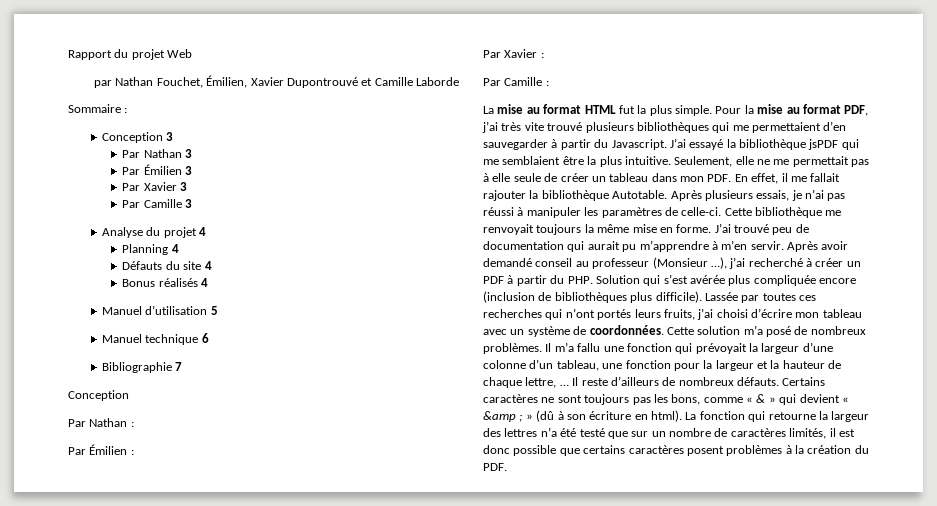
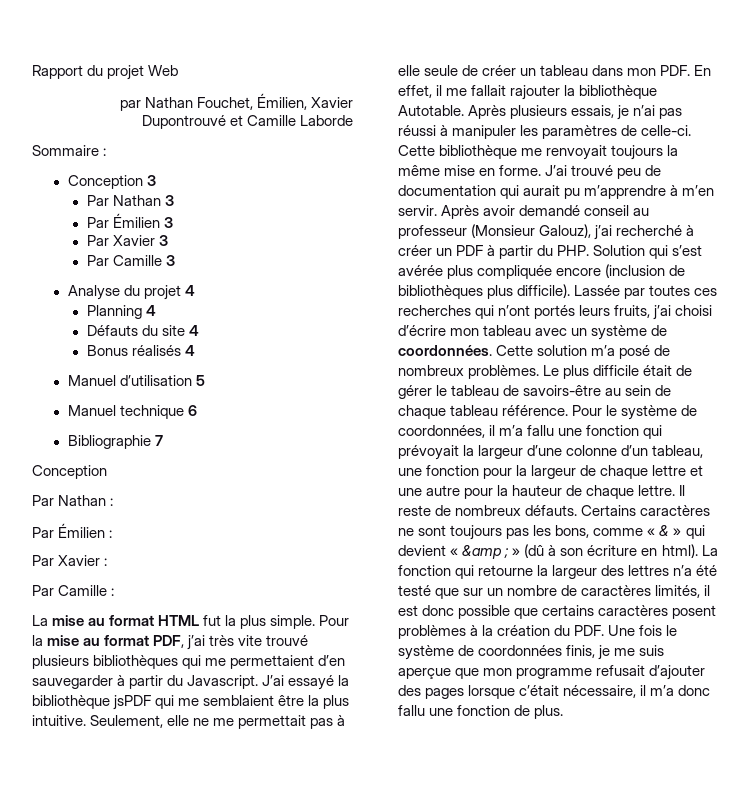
- Après avoir demandé conseil au professeur (Monsieur …), j’ai recherché à créer un PDF à partir du PHP. Solution qui s’est avérée plus compliquée encore (inclusion de bibliothèques plus difficile).
+ Après avoir demandé conseil au professeur (Monsieur Galouz), j’ai recherché à créer un PDF à partir du PHP. Solution qui s’est avérée plus compliquée encore (inclusion de bibliothèques plus difficile).
- Il m’a fallu une fonction qui prévoyait la largeur d’une colonne d’un tableau, une fonction pour la largeur et la hauteur de chaque lettre, …
+ Le plus difficile était de gérer le tableau de savoirs-être au sein de chaque tableau référence. Pour le système de coordonnées, il m’a fallu une fonction qui prévoyait la largeur d’une colonne d’un tableau, une fonction pour la largeur de chaque lettre et une autre pour la hauteur de chaque lettre.
- Il reste d’ailleurs de nombreux défauts.
+ Il reste de nombreux défauts.
- La fonction qui retourne la largeur des lettres n’a été testé que sur un nombre de caractères limités, il est donc possible que certains caractères posent problèmes à la création du PDF.
+ La fonction qui retourne la largeur des lettres n’a été testé que sur un nombre de caractères limités, il est donc possible que certains caractères posent problèmes à la création du PDF. Une fois le système de coordonnées finis, je me suis aperçue que mon programme refusait d’ajouter des pages lorsque c’était nécessaire, il m’a donc fallu une fonction de plus.

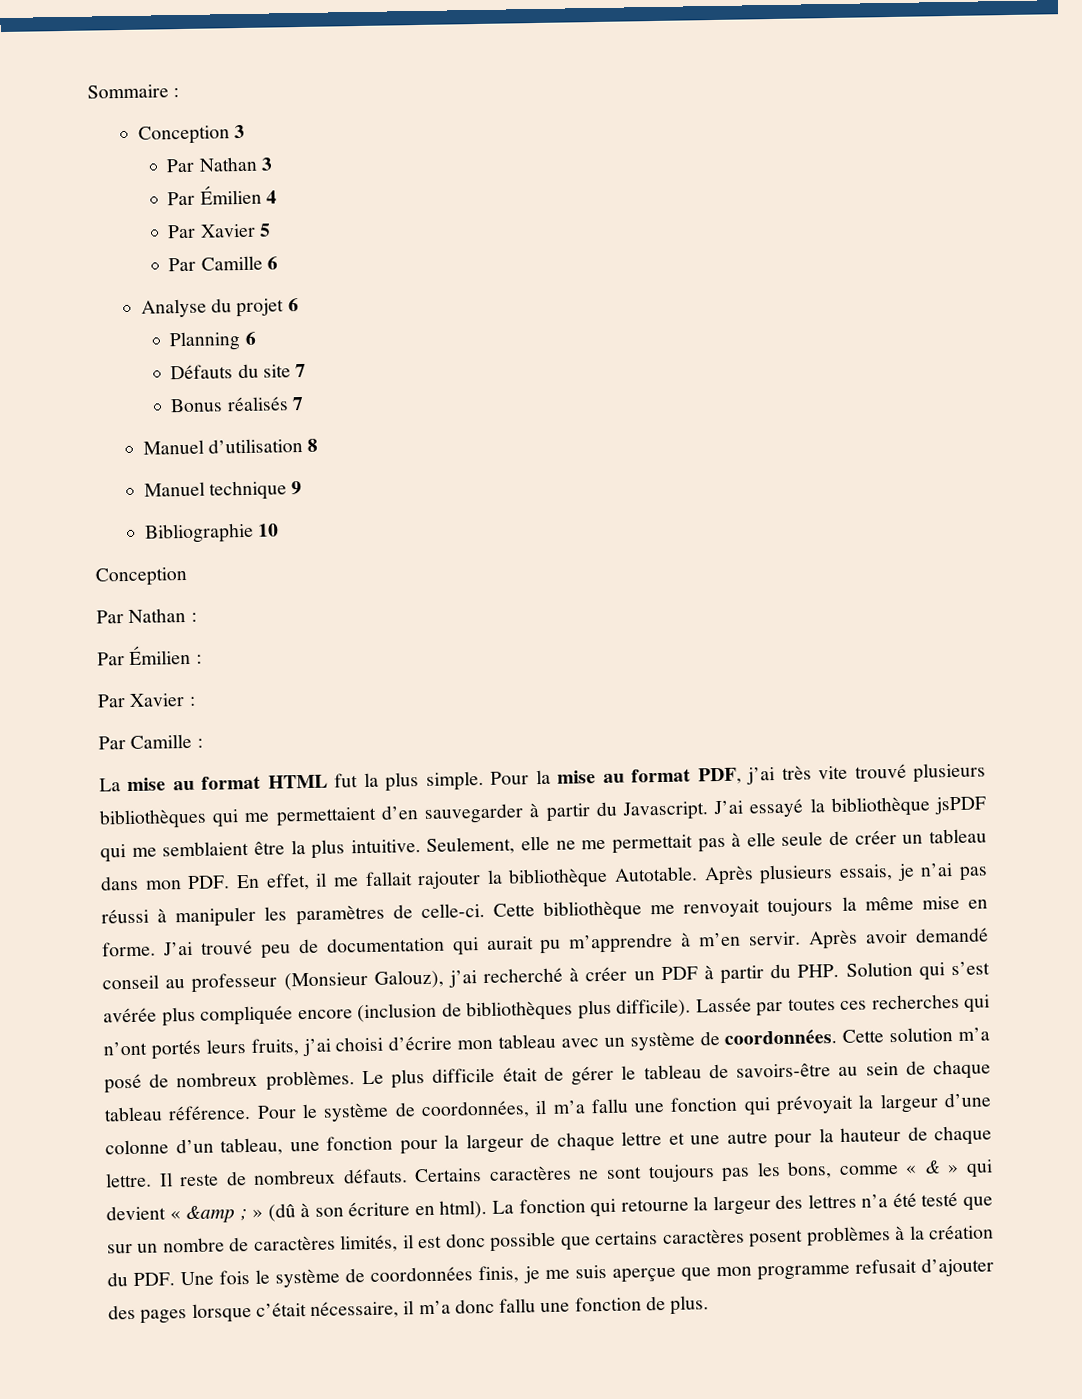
- Rapport du projet Web
- par Nathan Fouchet, Émilien, Xavier Dupontrouvé et Camille Laborde
- Par Émilien 3
- Par Xavier 3
- Par Camille 3
+ Par Émilien 4
+ Par Xavier 5
+ Par Camille 6
- Analyse du projet 4
+ Analyse du projet 6
- Planning 4
+ Planning 6
- Défauts du site 4
+ Défauts du site 7
- Bonus réalisés 4
+ Bonus réalisés 7
- Manuel d’utilisation 5
+ Manuel d’utilisation 8
- Manuel technique 6
+ Manuel technique 9
- Bibliographie 7
+ Bibliographie 10

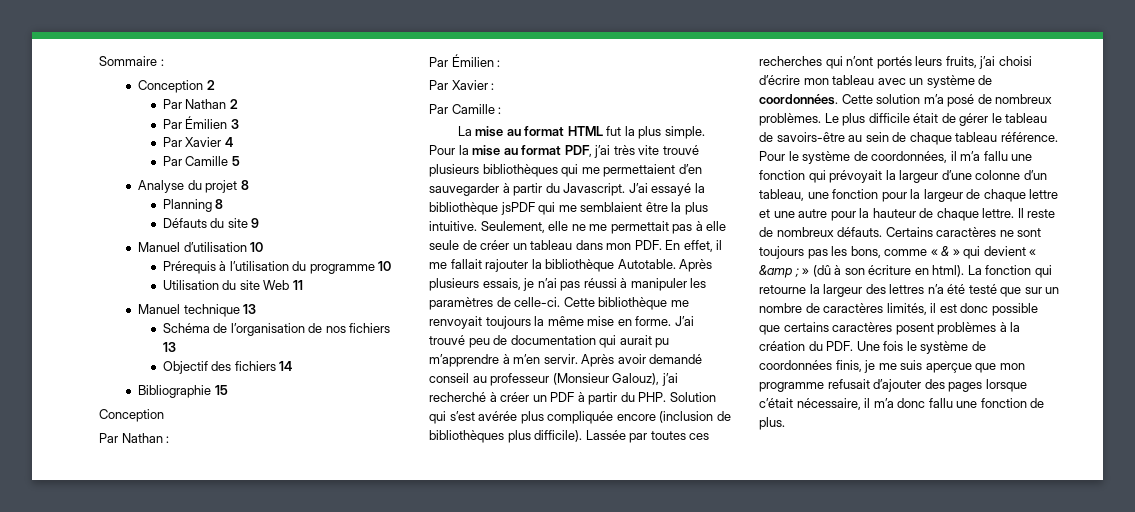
- Conception 3
- Par Nathan 3
- Par Émilien 4
+ Conception 2
+ Par Nathan 2
+ Par Émilien 3
+ Par Xavier 4
- Par Xavier 5
+ Par Camille 5
- Par Camille 6
- Analyse du projet 6
+ Analyse du projet 8
- Planning 6
+ Planning 8
- Défauts du site 7
- Bonus réalisés 7
- Manuel d’utilisation 8
- Manuel technique 9
+ Défauts du site 9
+ Manuel d’utilisation 10
+ Prérequis à l’utilisation du programme 10
+ Utilisation du site Web 11
+ Manuel technique 13
+ Schéma de l’organisation de nos fichiers 13
+ Objectif des fichiers 14
- Bibliographie 10
+ Bibliographie 15

